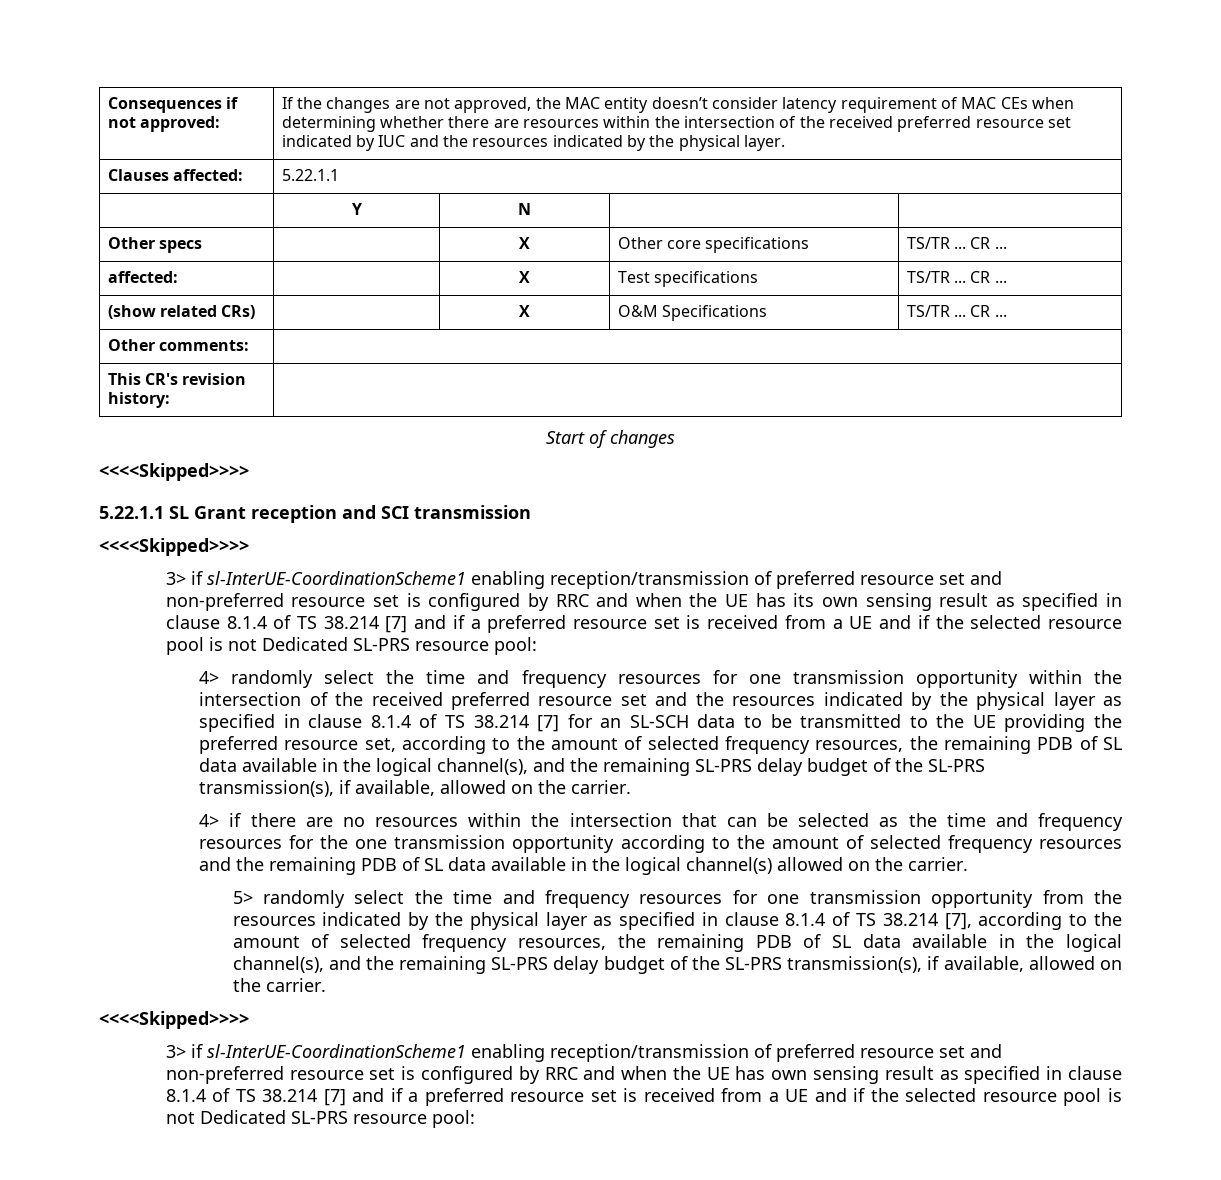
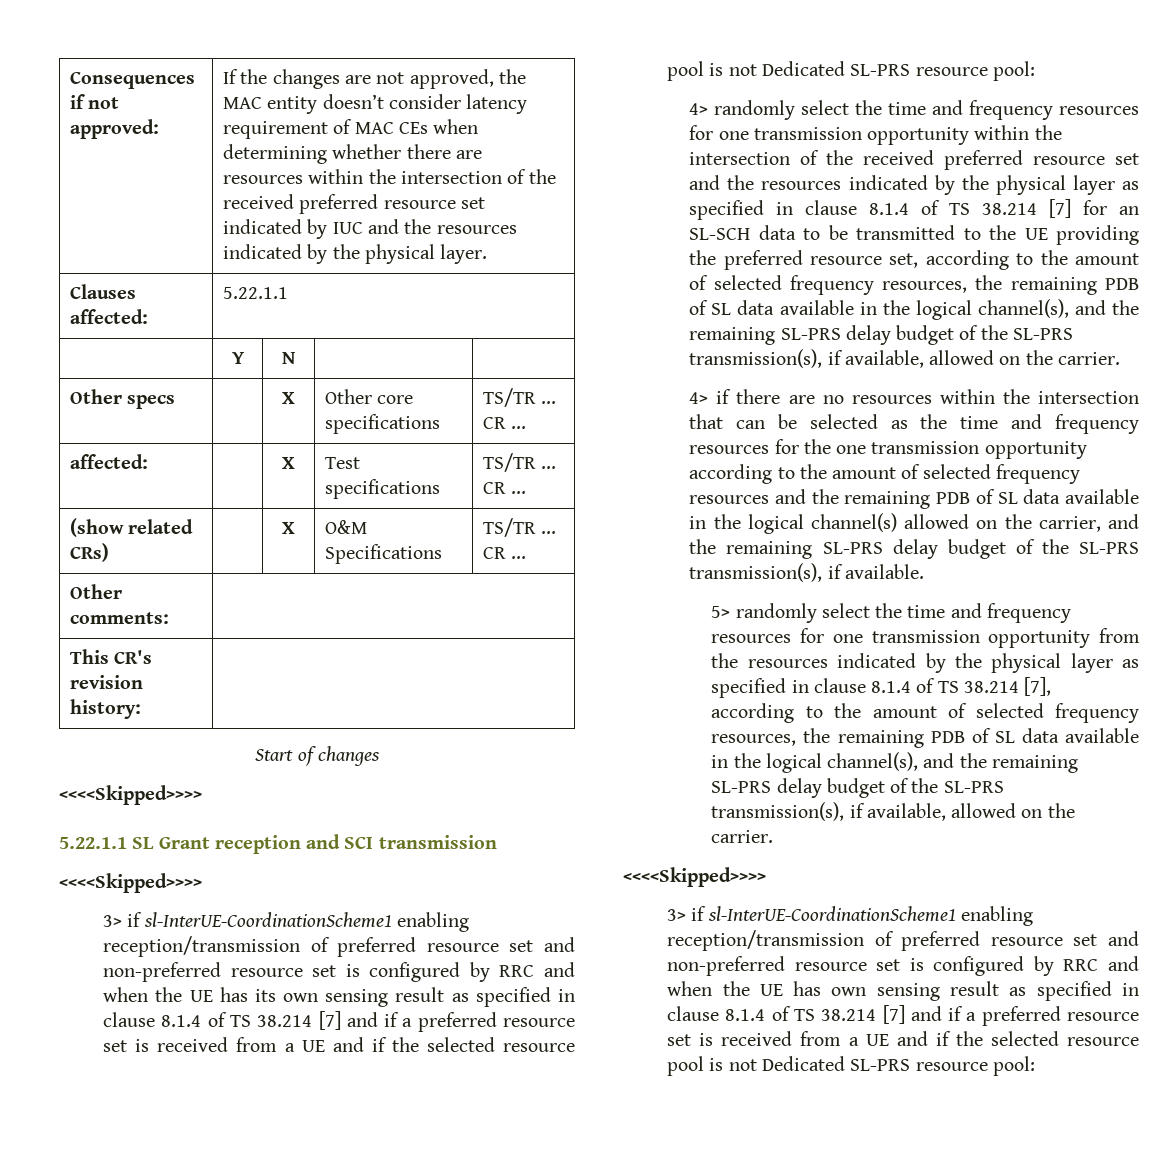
- 4> if there are no resources within the intersection that can be selected as the time and frequency resources for the one transmission opportunity according to the amount of selected frequency resources and the remaining PDB of SL data available in the logical channel(s) allowed on the carrier.
+ 4> if there are no resources within the intersection that can be selected as the time and frequency resources for the one transmission opportunity according to the amount of selected frequency resources and the remaining PDB of SL data available in the logical channel(s) allowed on the carrier, and the remaining SL-PRS delay budget of the SL-PRS transmission(s), if available.

